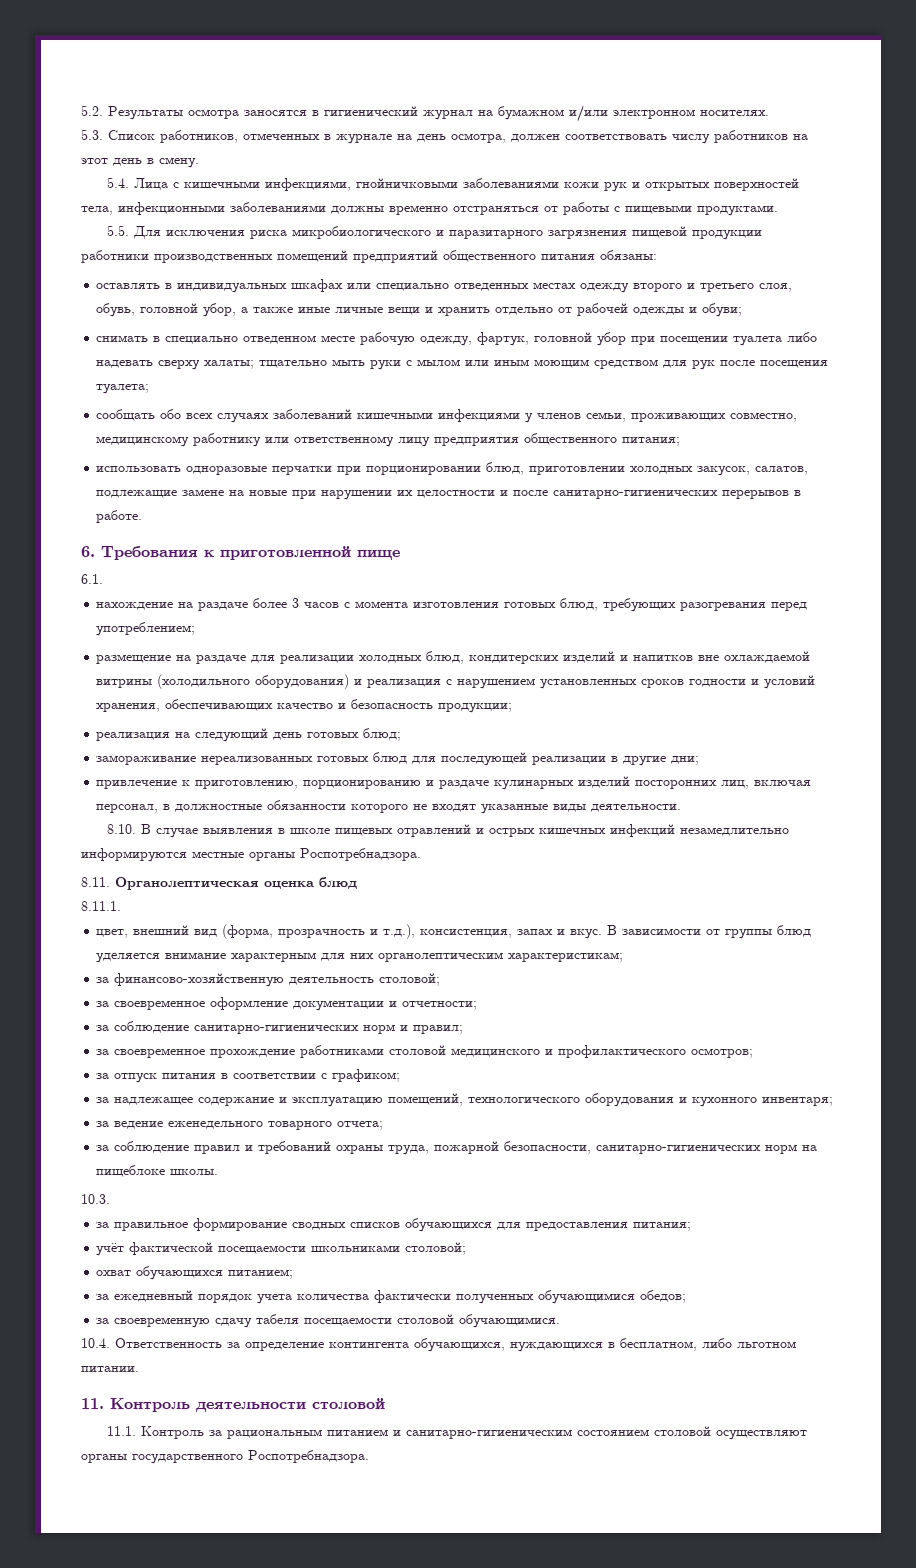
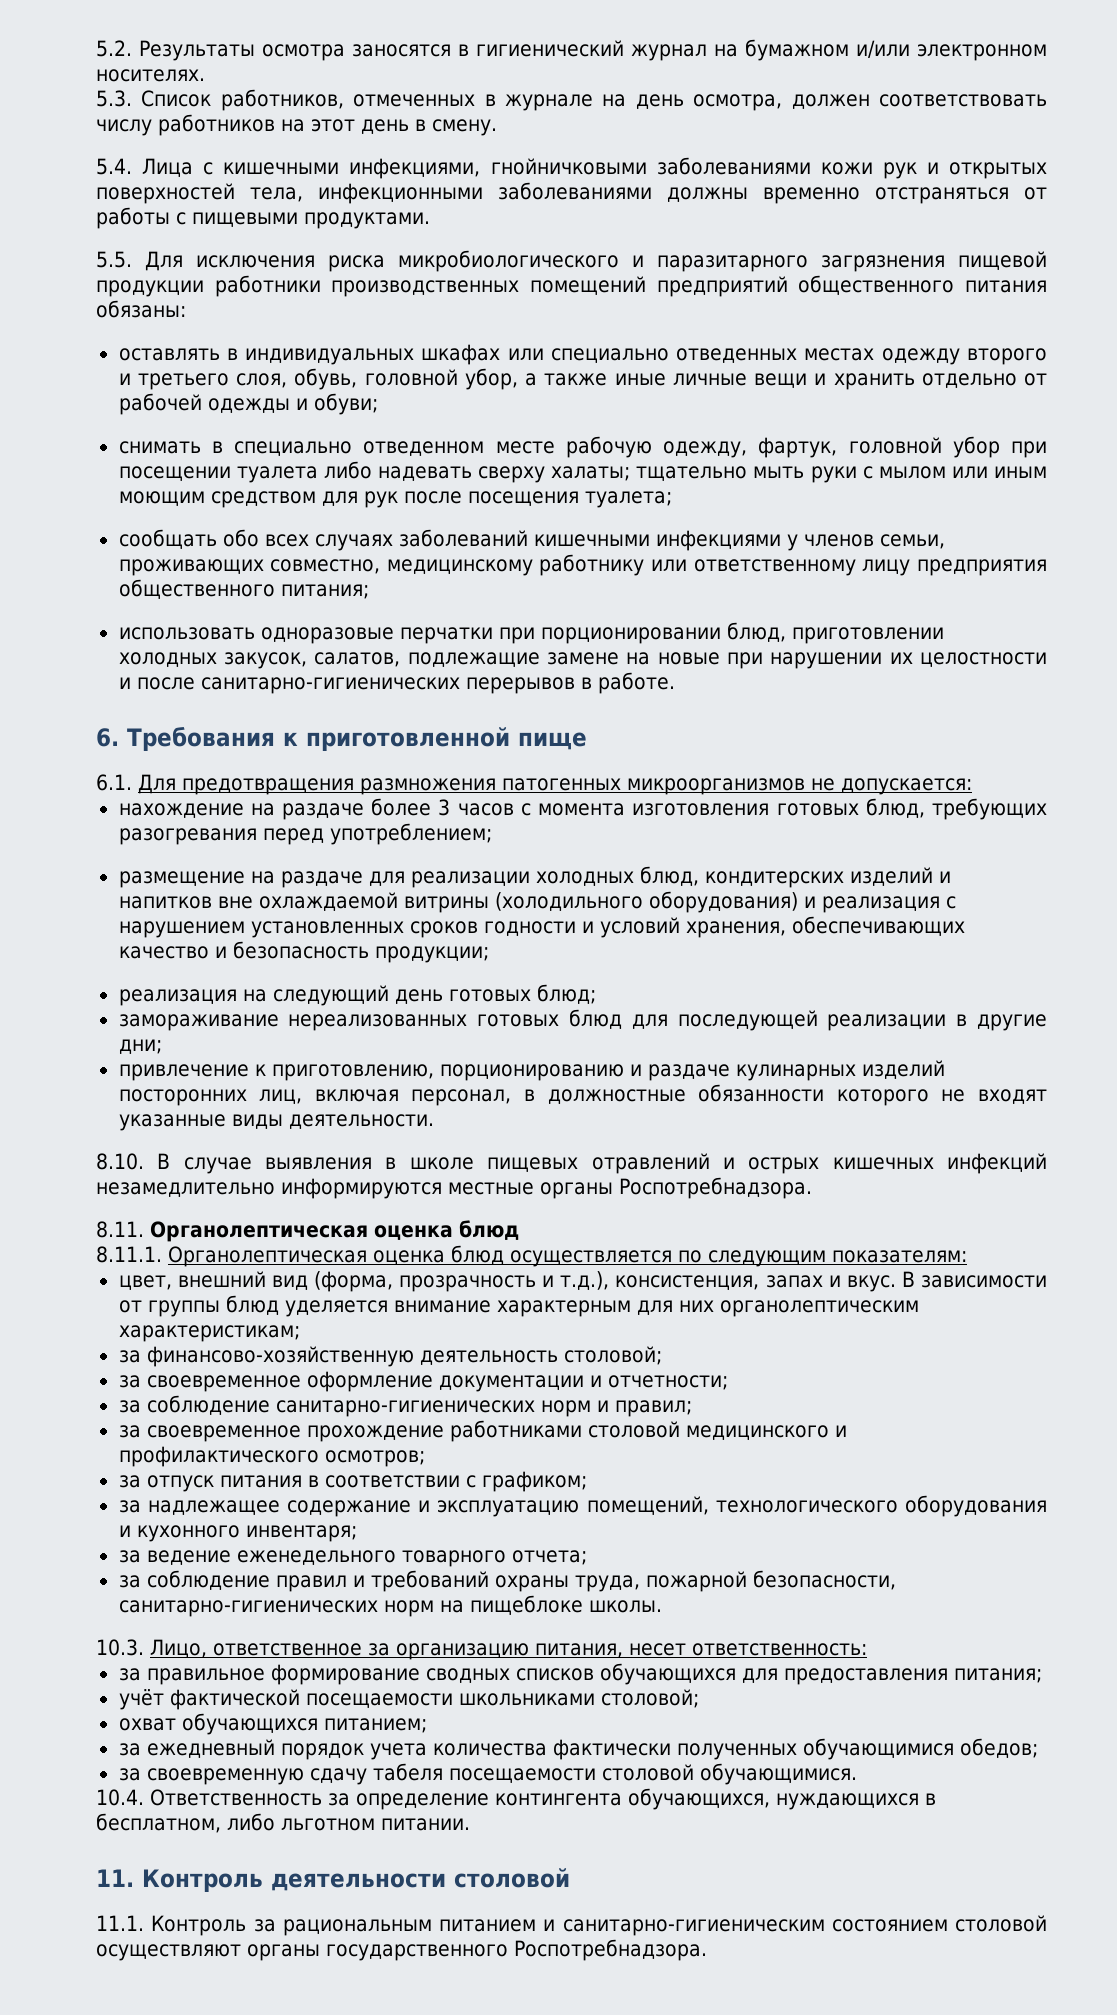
- 6.1.
+ 6.1. Для предотвращения размножения патогенных микроорганизмов не допускается:
- 8.11.1.
+ 8.11.1. Органолептическая оценка блюд осуществляется по следующим показателям:
- 10.3.
+ 10.3. Лицо, ответственное за организацию питания, несет ответственность:

